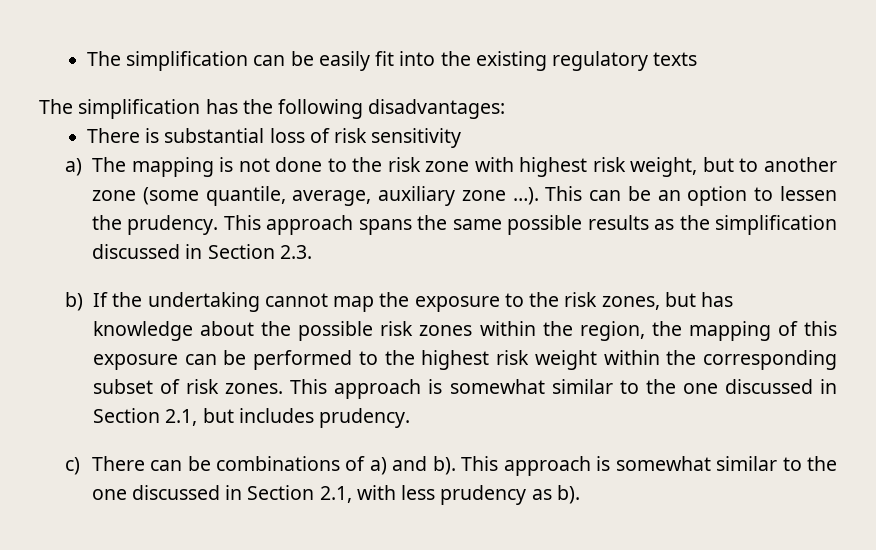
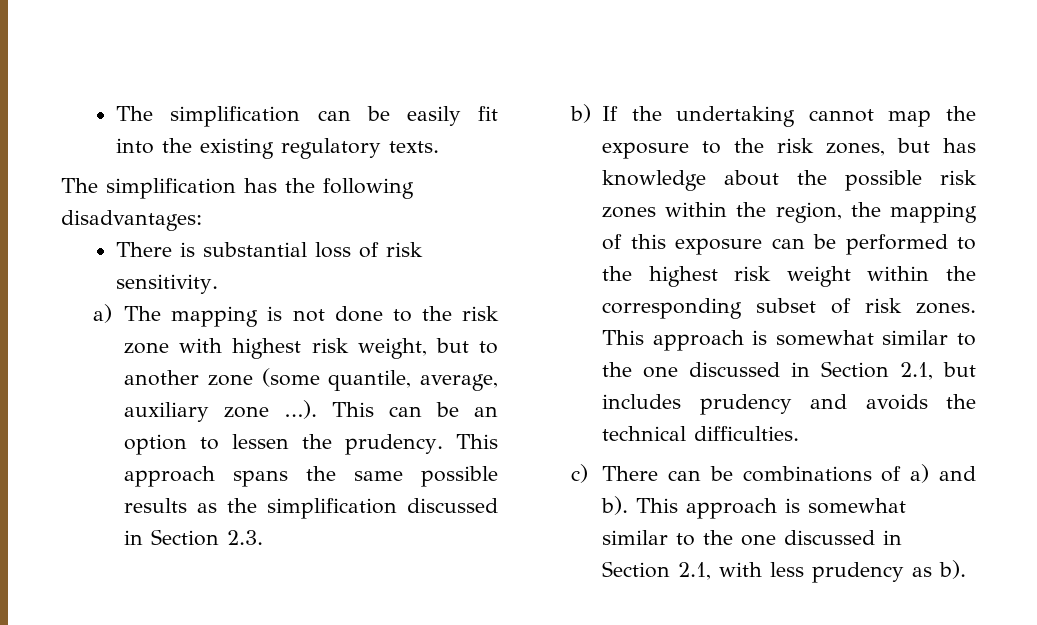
- The simplification can be easily fit into the existing regulatory texts
+ The simplification can be easily fit into the existing regulatory texts.
- There is substantial loss of risk sensitivity
+ There is substantial loss of risk sensitivity.
- This approach is somewhat similar to the one discussed in Section 2.1, but includes prudency.
+ This approach is somewhat similar to the one discussed in Section 2.1, but includes prudency and avoids the technical difficulties.

